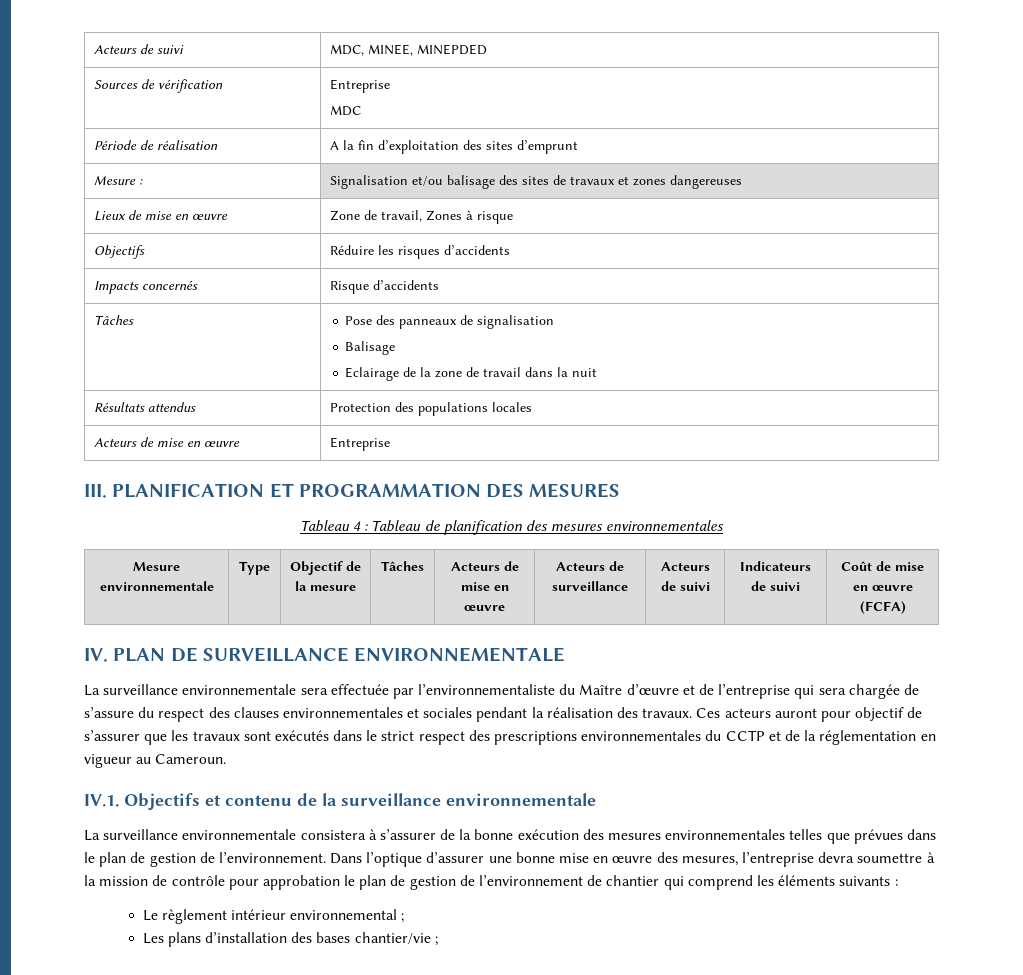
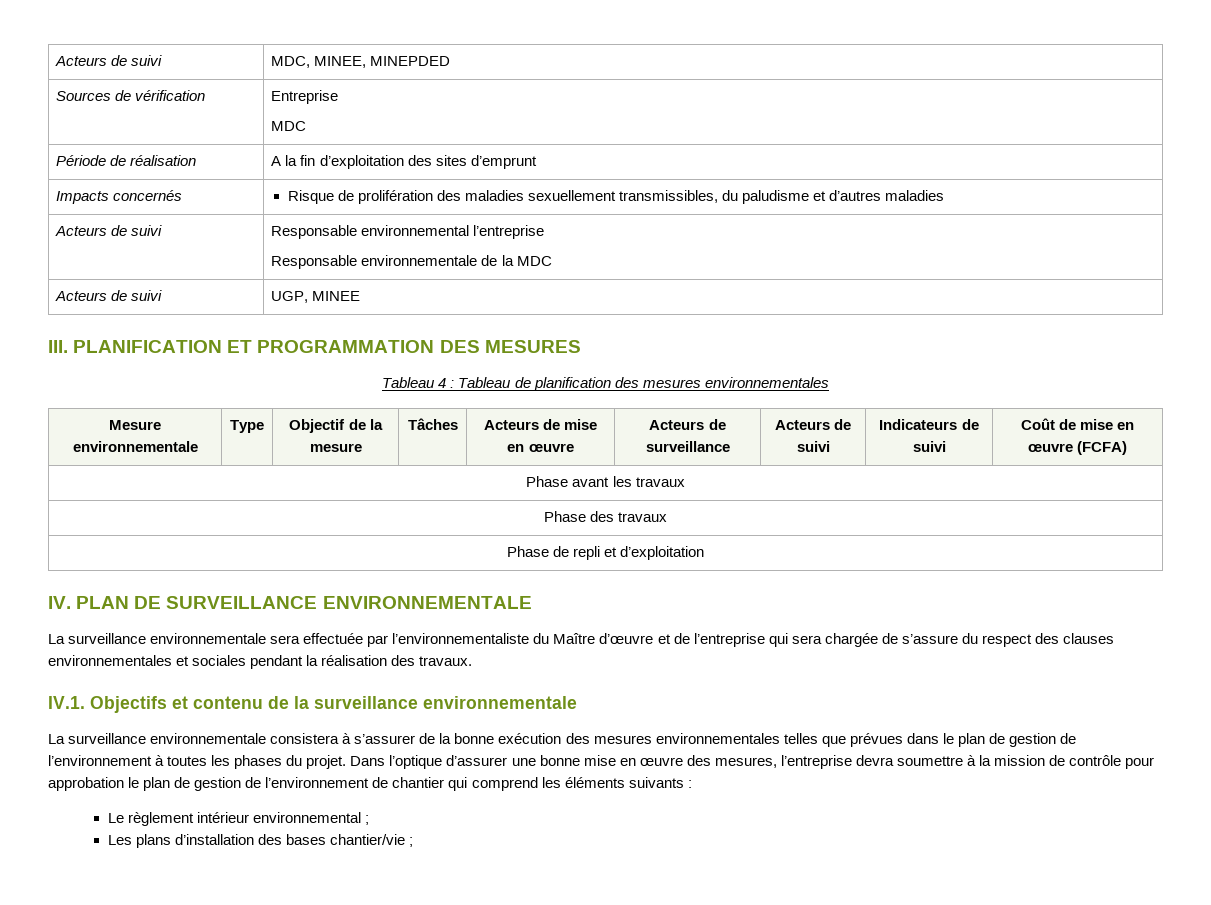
- Mesure : | Signalisation et/ou balisage des sites de travaux et zones dangereuses
- Lieux de mise en œuvre | Zone de travail, Zones à risque
- Objectifs | Réduire les risques d’accidents
- Impacts concernés | Risque d’accidents
- Tâches | Pose des panneaux de signalisation
- Balisage
- Eclairage de la zone de travail dans la nuit
- Résultats attendus | Protection des populations locales
- Acteurs de mise en œuvre | Entreprise
+ Impacts concernés | Risque de prolifération des maladies sexuellement transmissibles, du paludisme et d’autres maladies
+ Acteurs de suivi | Responsable environnemental l’entreprise
+ Responsable environnementale de la MDC
+ Acteurs de suivi | UGP, MINEE
+ Phase avant les travaux
+ Phase des travaux
+ Phase de repli et d’exploitation
- Ces acteurs auront pour objectif de s’assurer que les travaux sont exécutés dans le strict respect des prescriptions environnementales du CCTP et de la réglementation en vigueur au Cameroun.
- La surveillance environnementale consistera à s’assurer de la bonne exécution des mesures environnementales telles que prévues dans le plan de gestion de l’environnement.
+ La surveillance environnementale consistera à s’assurer de la bonne exécution des mesures environnementales telles que prévues dans le plan de gestion de l’environnement à toutes les phases du projet.

